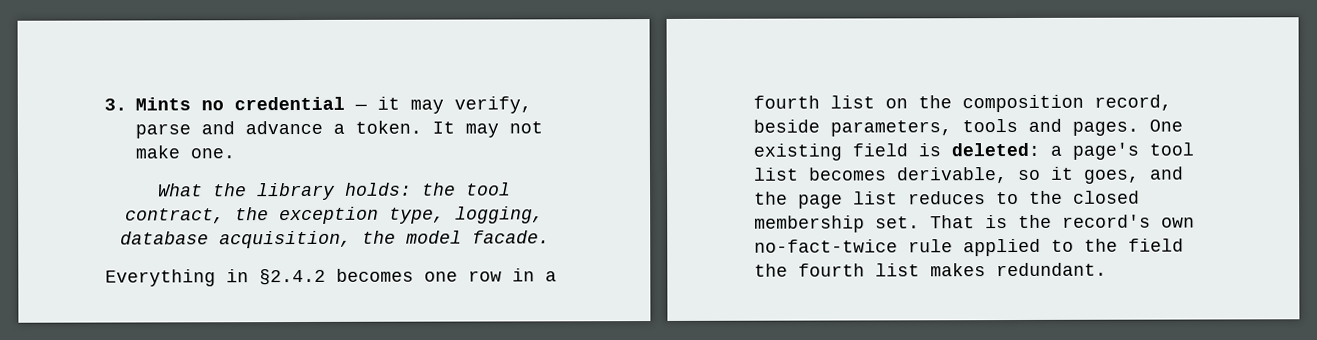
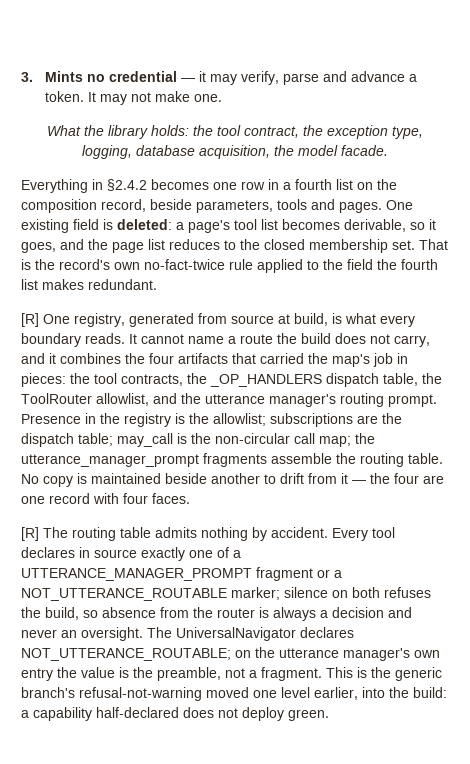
+ [R] One registry, generated from source at build, is what every boundary reads. It cannot name a route the build does not carry, and it combines the four artifacts that carried the map's job in pieces: the tool contracts, the _OP_HANDLERS dispatch table, the ToolRouter allowlist, and the utterance manager's routing prompt. Presence in the registry is the allowlist; subscriptions are the dispatch table; may_call is the non-circular call map; the utterance_manager_prompt fragments assemble the routing table. No copy is maintained beside another to drift from it — the four are one record with four faces.
+ [R] The routing table admits nothing by accident. Every tool declares in source exactly one of a UTTERANCE_MANAGER_PROMPT fragment or a NOT_UTTERANCE_ROUTABLE marker; silence on both refuses the build, so absence from the router is always a decision and never an oversight. The UniversalNavigator declares NOT_UTTERANCE_ROUTABLE; on the utterance manager's own entry the value is the preamble, not a fragment. This is the generic branch's refusal-not-warning moved one level earlier, into the build: a capability half-declared does not deploy green.

